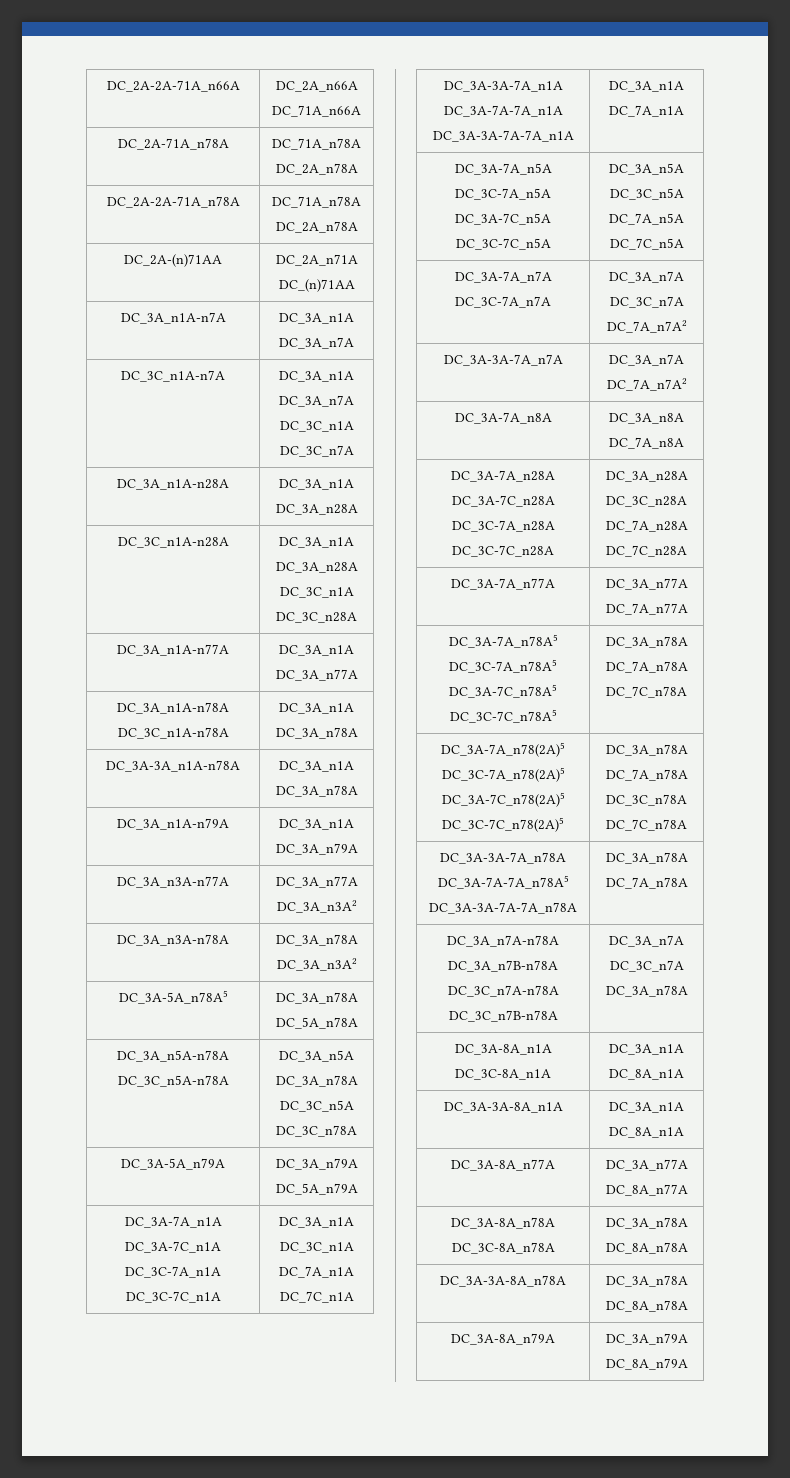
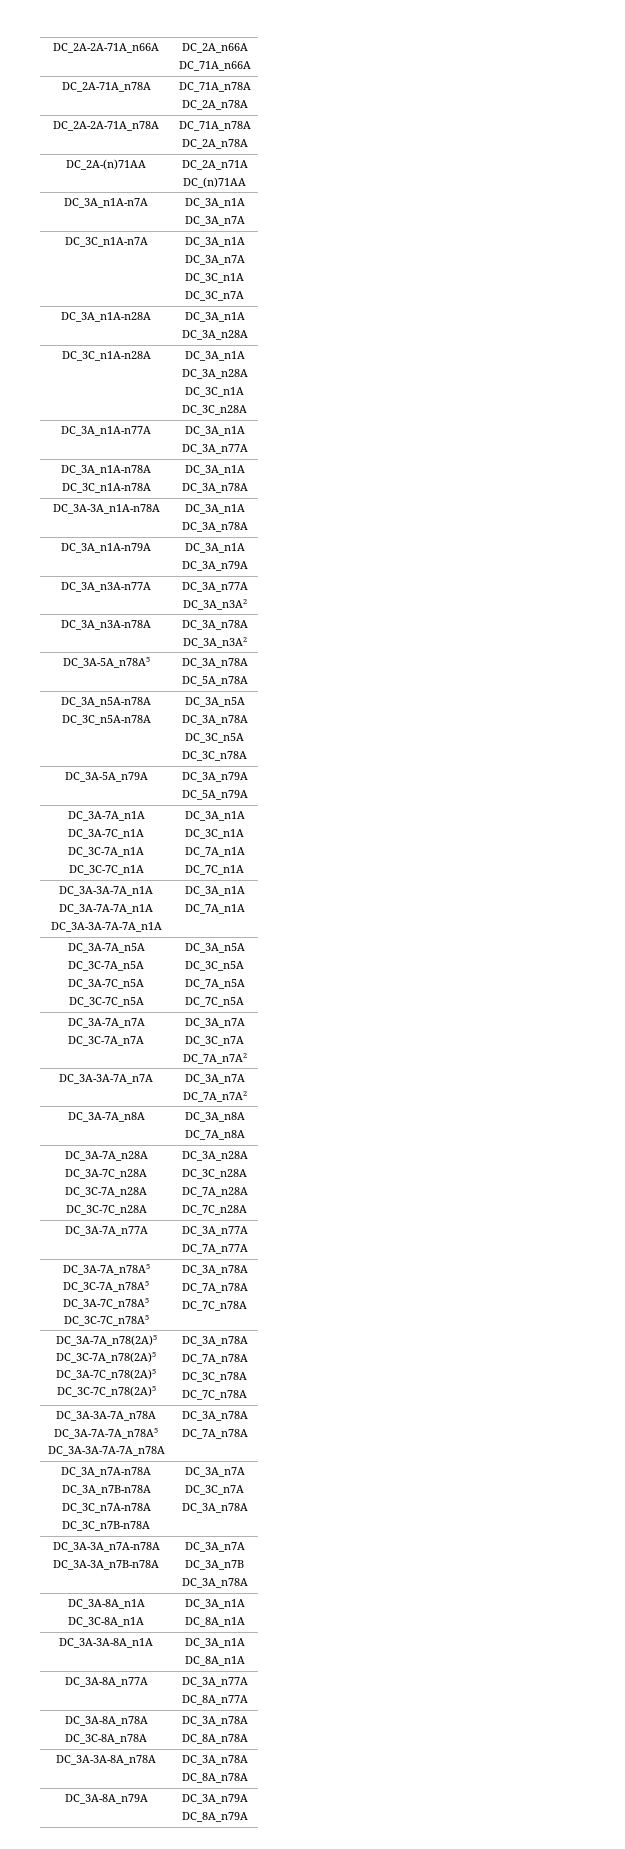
+ DC_3A-3A_n7A-n78A
+ DC_3A-3A_n7B-n78A | DC_3A_n7A
+ DC_3A_n7B
+ DC_3A_n78A

